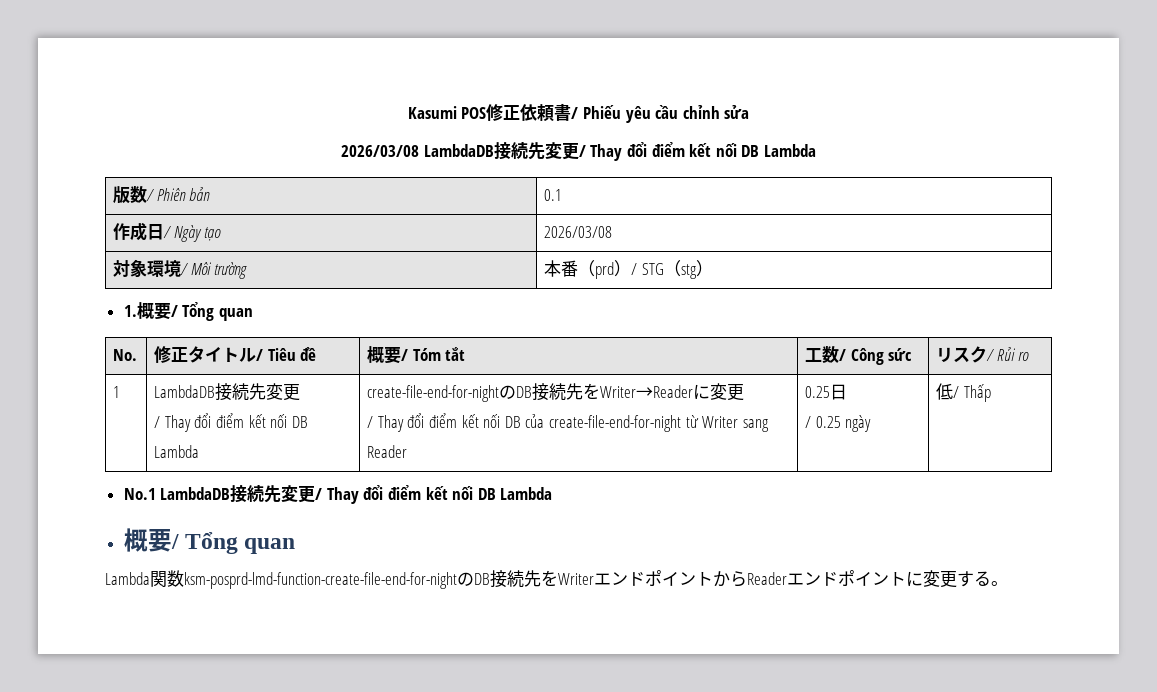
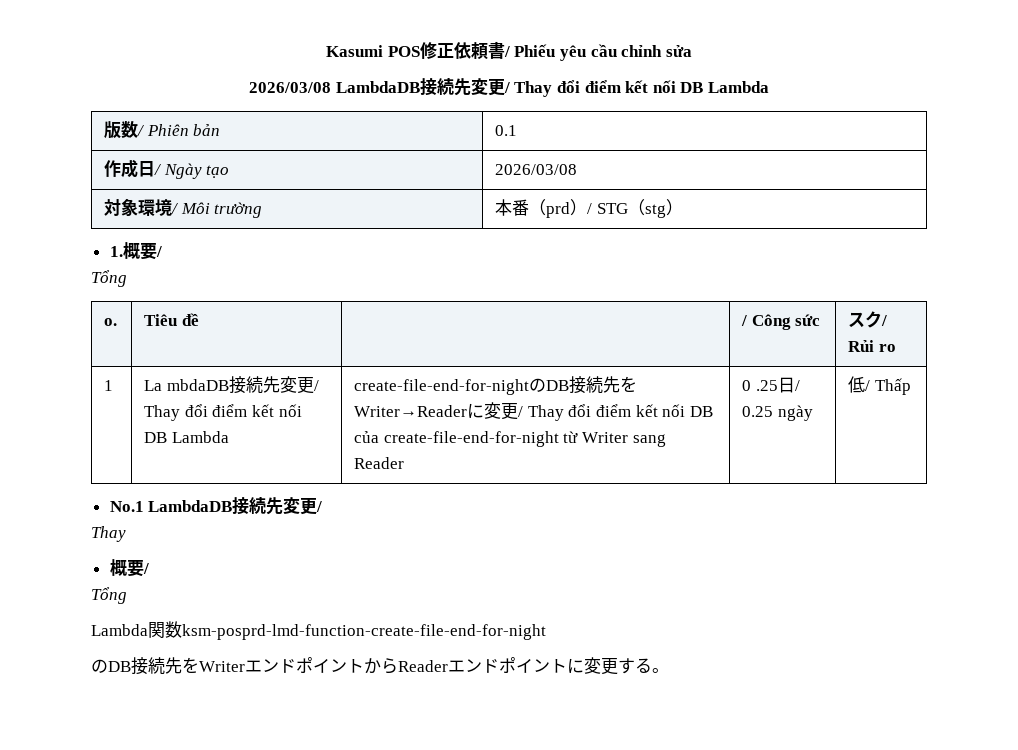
- 1.概要/ Tổng quan
- No. | 修正タイトル/ Tiêu đề | 概要/ Tóm tắt | 工数/ Công sức | リスク/ Rủi ro
+ 1.概要/
+ Tổng
+ o. | Tiêu đề | | / Công sức | スク/ Rủi ro
- 1 | LambdaDB接続先変更
- / Thay đổi điểm kết nối DB Lambda
+ 1 | La mbdaDB接続先変更/ Thay đổi điểm kết nối DB Lambda
- create-file-end-for-nightのDB接続先をWriter→Readerに変更
- / Thay đổi điểm kết nối DB của create-file-end-for-night từ Writer sang Reader
+ create-file-end-for-nightのDB接続先をWriter→Readerに変更/ Thay đổi điểm kết nối DB của create-file-end-for-night từ Writer sang Reader
- 0.25日
- / 0.25 ngày
+ 0 .25日/ 0.25 ngày
- No.1 LambdaDB接続先変更/ Thay đổi điểm kết nối DB Lambda
- 概要/ Tổng quan
+ No.1 LambdaDB接続先変更/
+ Thay
+ 概要/
+ Tổng
- Lambda関数ksm-posprd-lmd-function-create-file-end-for-nightのDB接続先をWriterエンドポイントからReaderエンドポイントに変更する。
+ Lambda関数ksm-posprd-lmd-function-create-file-end-for-night
+ のDB接続先をWriterエンドポイントからReaderエンドポイントに変更する。

